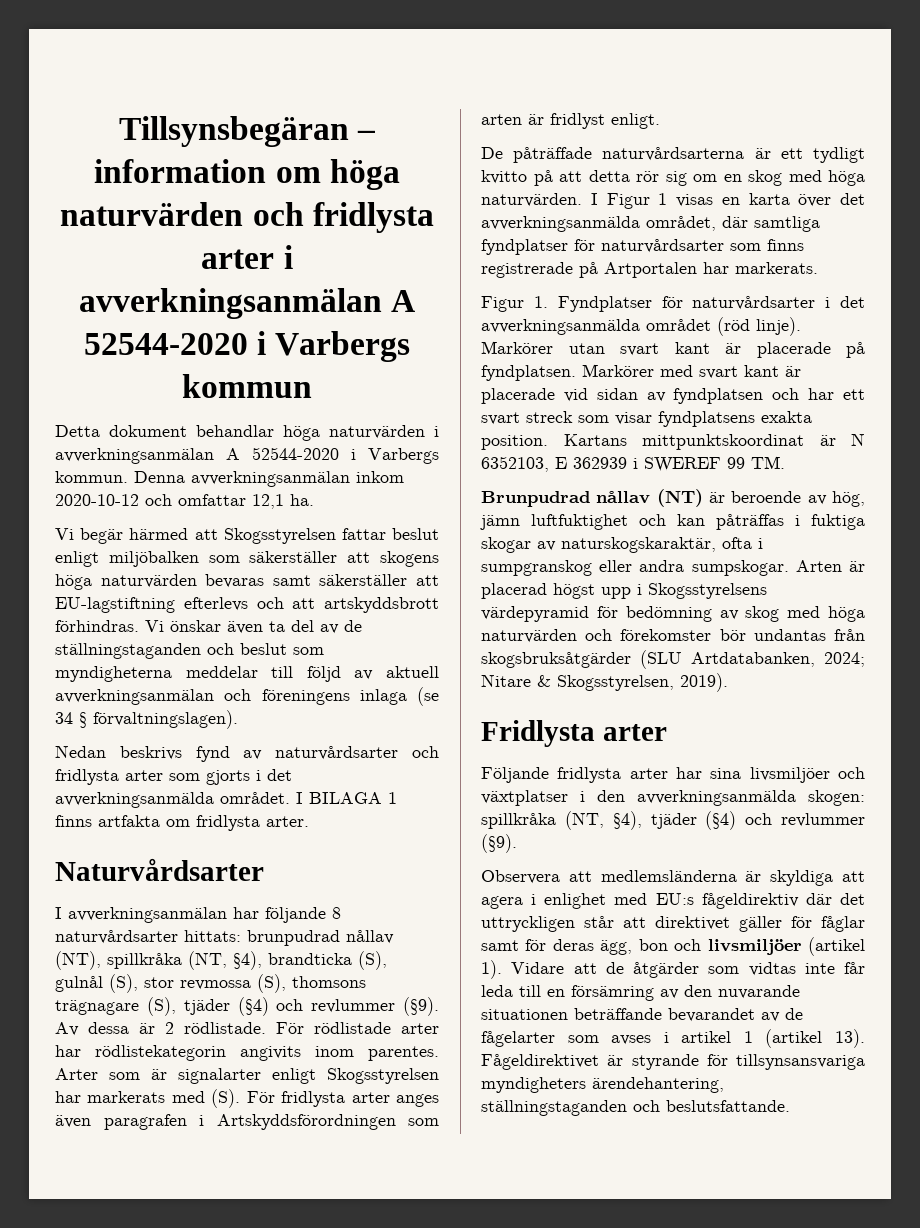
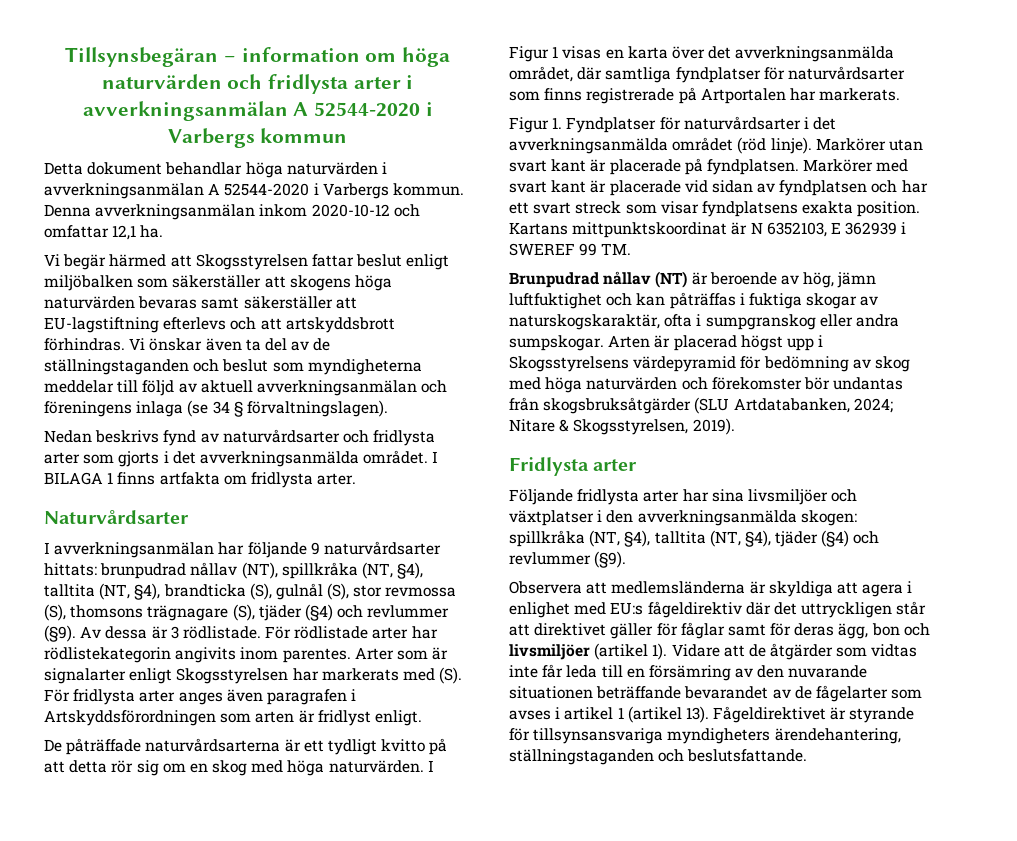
- I avverkningsanmälan har följande 8 naturvårdsarter hittats: brunpudrad nållav (NT), spillkråka (NT, §4), brandticka (S), gulnål (S), stor revmossa (S), thomsons trägnagare (S), tjäder (§4) och revlummer (§9).
+ I avverkningsanmälan har följande 9 naturvårdsarter hittats: brunpudrad nållav (NT), spillkråka (NT, §4), talltita (NT, §4), brandticka (S), gulnål (S), stor revmossa (S), thomsons trägnagare (S), tjäder (§4) och revlummer (§9).
- Av dessa är 2 rödlistade.
+ Av dessa är 3 rödlistade.
- Följande fridlysta arter har sina livsmiljöer och växtplatser i den avverkningsanmälda skogen: spillkråka (NT, §4), tjäder (§4) och revlummer (§9).
+ Följande fridlysta arter har sina livsmiljöer och växtplatser i den avverkningsanmälda skogen: spillkråka (NT, §4), talltita (NT, §4), tjäder (§4) och revlummer (§9).

